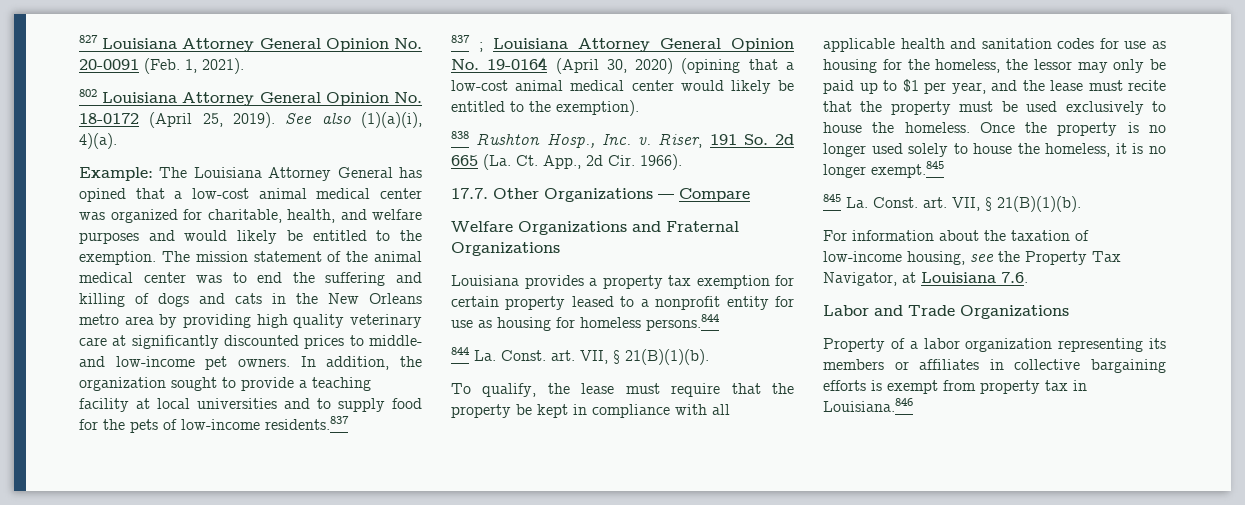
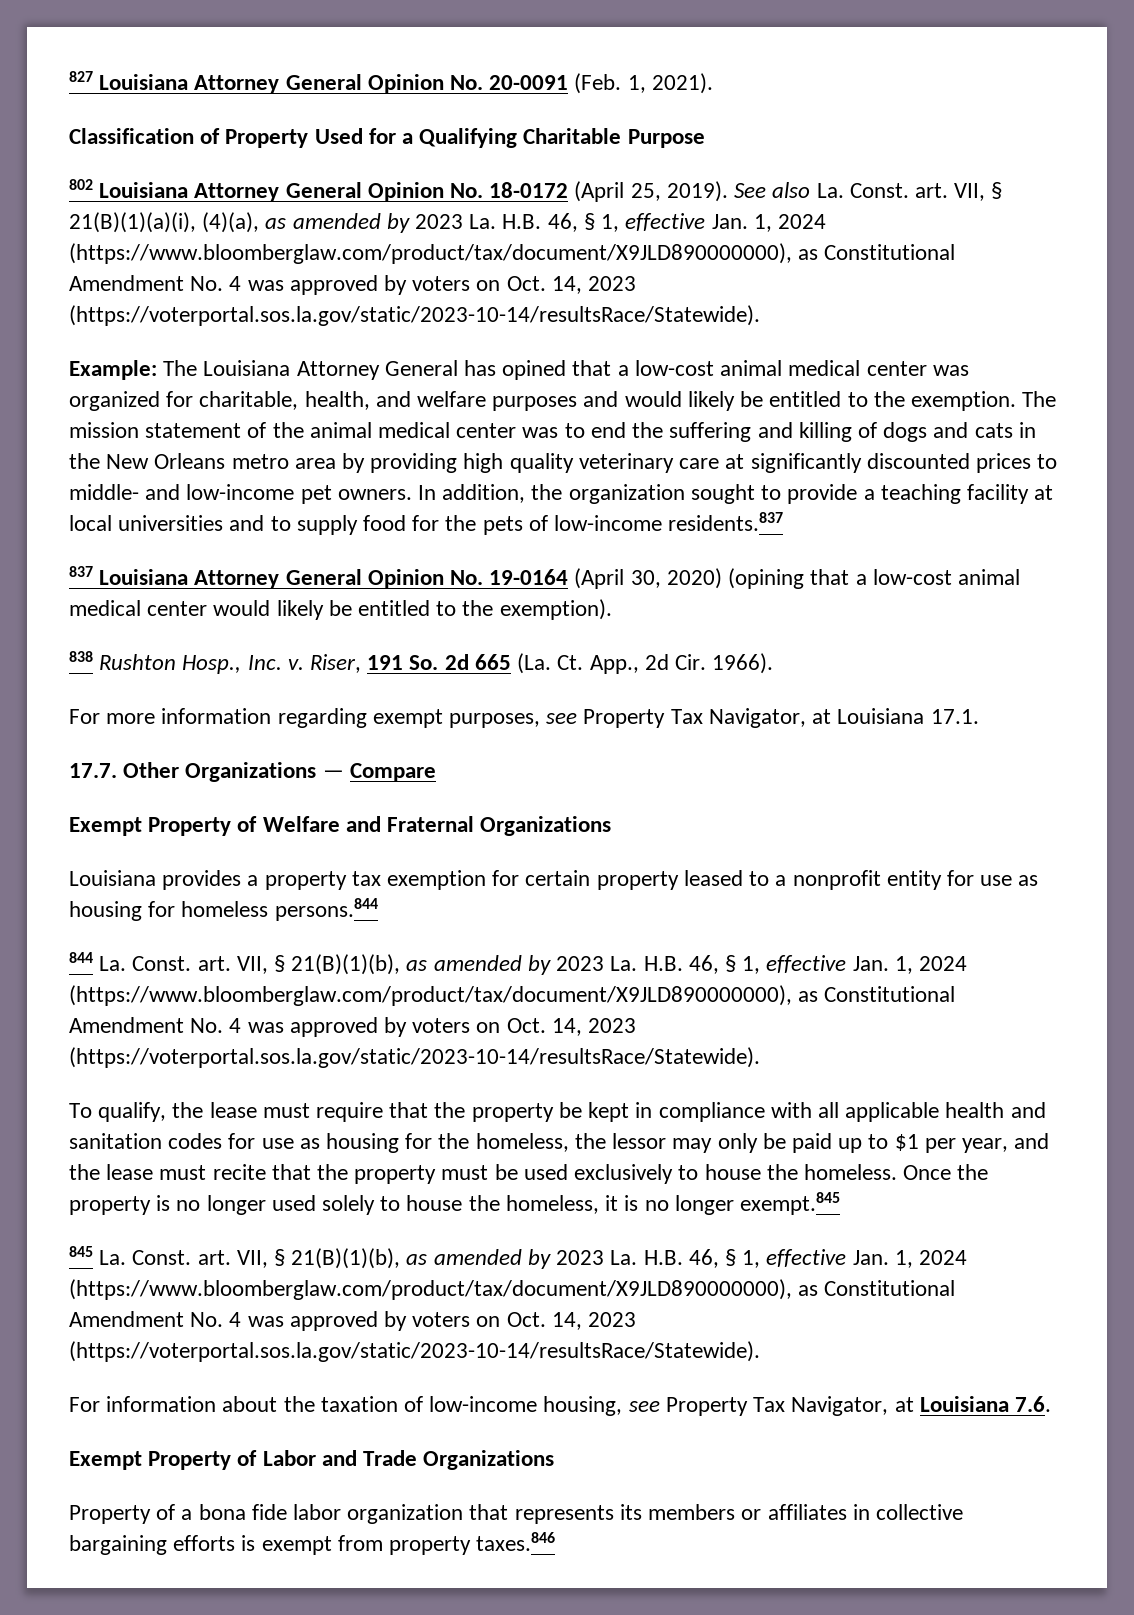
+ Classification of Property Used for a Qualifying Charitable Purpose
- See also (1)(a)(i), 4)(a).
+ See also La. Const. art. VII, § 21(B)(1)(a)(i), (4)(a), as amended by 2023 La. H.B. 46, § 1, effective Jan. 1, 2024 (https://www.bloomberglaw.com/product/tax/document/X9JLD890000000), as Constitutional Amendment No. 4 was approved by voters on Oct. 14, 2023 (https://voterportal.sos.la.gov/static/2023-10-14/resultsRace/Statewide).
- 837 ; Louisiana Attorney General Opinion No. 19-0164 (April 30, 2020) (opining that a low-cost animal medical center would likely be entitled to the exemption).
+ 837 Louisiana Attorney General Opinion No. 19-0164 (April 30, 2020) (opining that a low-cost animal medical center would likely be entitled to the exemption).
+ For more information regarding exempt purposes, see Property Tax Navigator, at Louisiana 17.1.
- Welfare Organizations and Fraternal Organizations
+ Exempt Property of Welfare and Fraternal Organizations
- 844 La. Const. art. VII, § 21(B)(1)(b).
+ 844 La. Const. art. VII, § 21(B)(1)(b), as amended by 2023 La. H.B. 46, § 1, effective Jan. 1, 2024 (https://www.bloomberglaw.com/product/tax/document/X9JLD890000000), as Constitutional Amendment No. 4 was approved by voters on Oct. 14, 2023 (https://voterportal.sos.la.gov/static/2023-10-14/resultsRace/Statewide).
- 845 La. Const. art. VII, § 21(B)(1)(b).
+ 845 La. Const. art. VII, § 21(B)(1)(b), as amended by 2023 La. H.B. 46, § 1, effective Jan. 1, 2024 (https://www.bloomberglaw.com/product/tax/document/X9JLD890000000), as Constitutional Amendment No. 4 was approved by voters on Oct. 14, 2023 (https://voterportal.sos.la.gov/static/2023-10-14/resultsRace/Statewide).
- For information about the taxation of low-income housing, see the Property Tax Navigator, at Louisiana 7.6.
+ For information about the taxation of low-income housing, see Property Tax Navigator, at Louisiana 7.6.
- Labor and Trade Organizations
+ Exempt Property of Labor and Trade Organizations
- Property of a labor organization representing its members or affiliates in collective bargaining efforts is exempt from property tax in Louisiana.846
+ Property of a bona fide labor organization that represents its members or affiliates in collective bargaining efforts is exempt from property taxes.846

